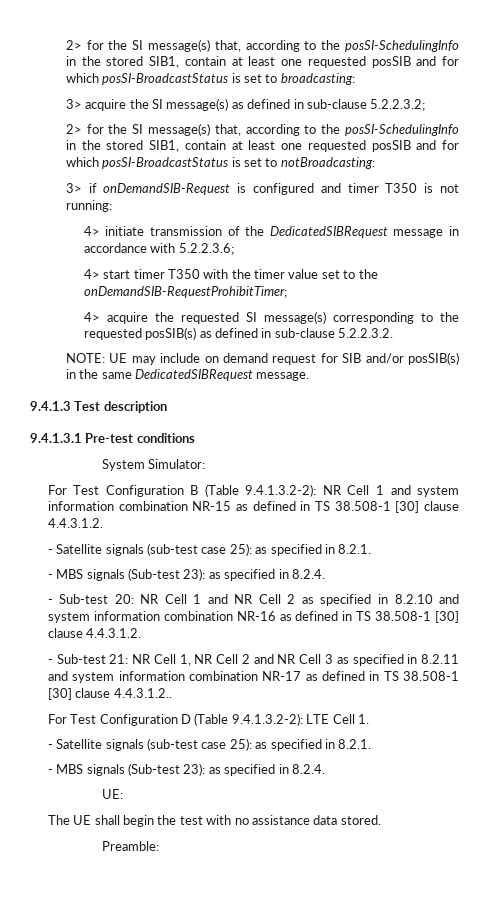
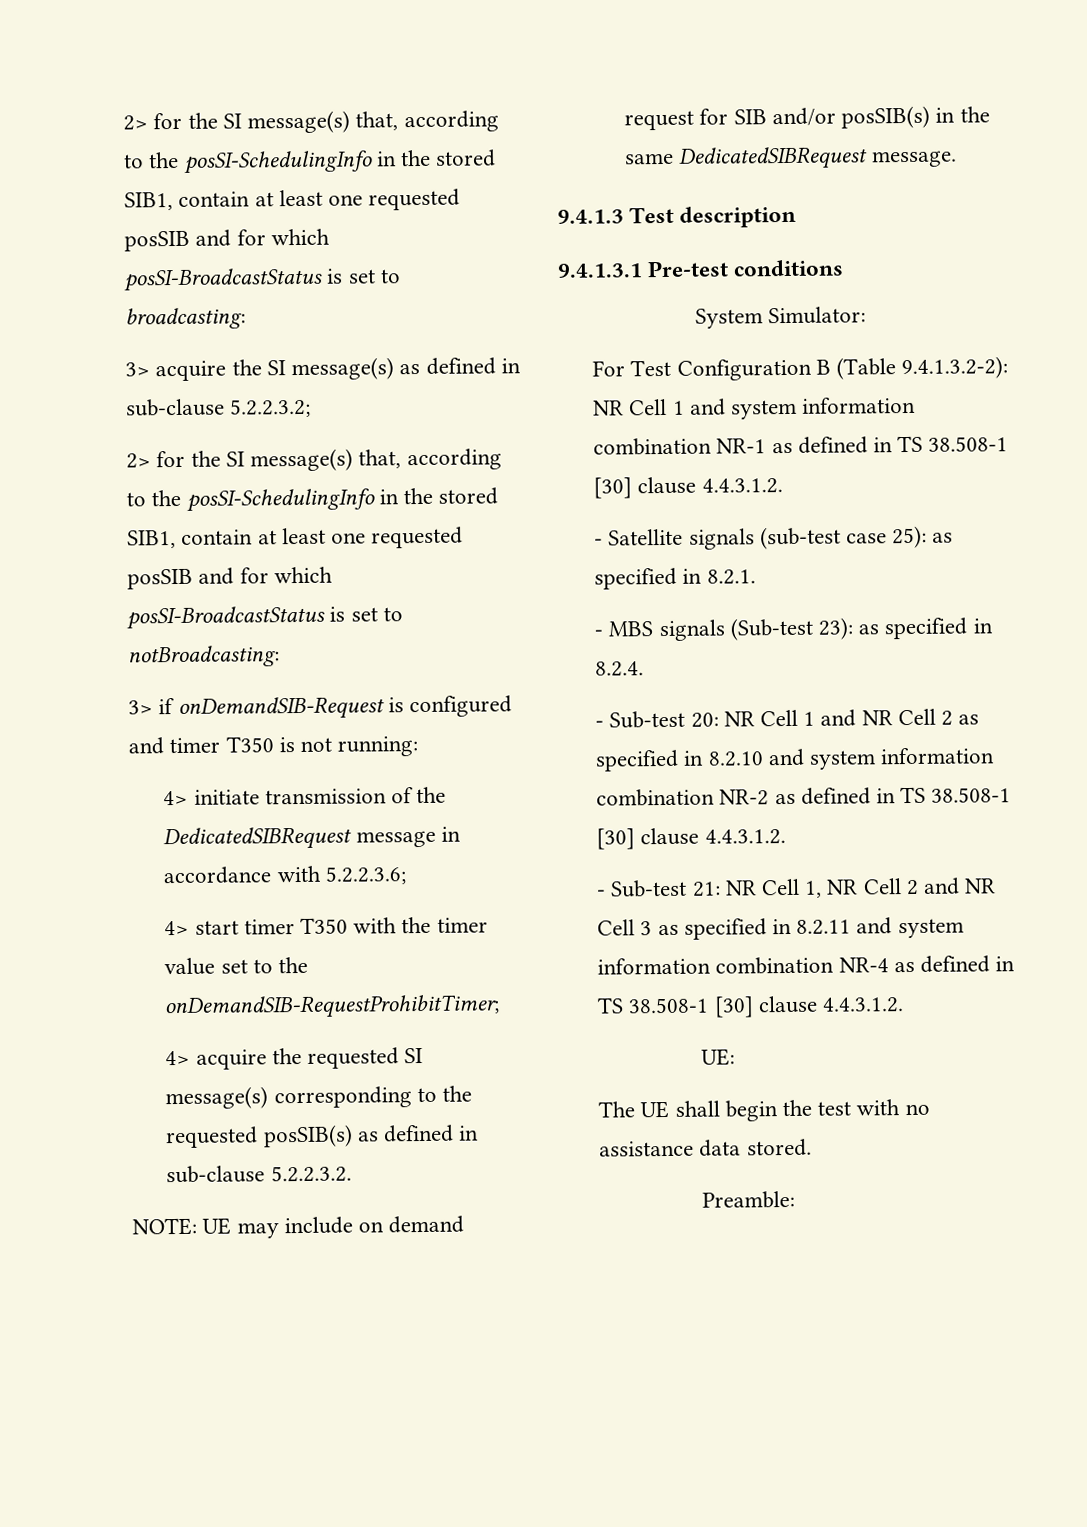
- For Test Configuration B (Table 9.4.1.3.2-2): NR Cell 1 and system information combination NR-15 as defined in TS 38.508-1 [30] clause 4.4.3.1.2.
+ For Test Configuration B (Table 9.4.1.3.2-2): NR Cell 1 and system information combination NR-1 as defined in TS 38.508-1 [30] clause 4.4.3.1.2.
- - Sub-test 20: NR Cell 1 and NR Cell 2 as specified in 8.2.10 and system information combination NR-16 as defined in TS 38.508-1 [30] clause 4.4.3.1.2.
+ - Sub-test 20: NR Cell 1 and NR Cell 2 as specified in 8.2.10 and system information combination NR-2 as defined in TS 38.508-1 [30] clause 4.4.3.1.2.
- - Sub-test 21: NR Cell 1, NR Cell 2 and NR Cell 3 as specified in 8.2.11 and system information combination NR-17 as defined in TS 38.508-1 [30] clause 4.4.3.1.2..
- For Test Configuration D (Table 9.4.1.3.2-2): LTE Cell 1.
- - Satellite signals (sub-test case 25): as specified in 8.2.1.
- - MBS signals (Sub-test 23): as specified in 8.2.4.
+ - Sub-test 21: NR Cell 1, NR Cell 2 and NR Cell 3 as specified in 8.2.11 and system information combination NR-4 as defined in TS 38.508-1 [30] clause 4.4.3.1.2.

